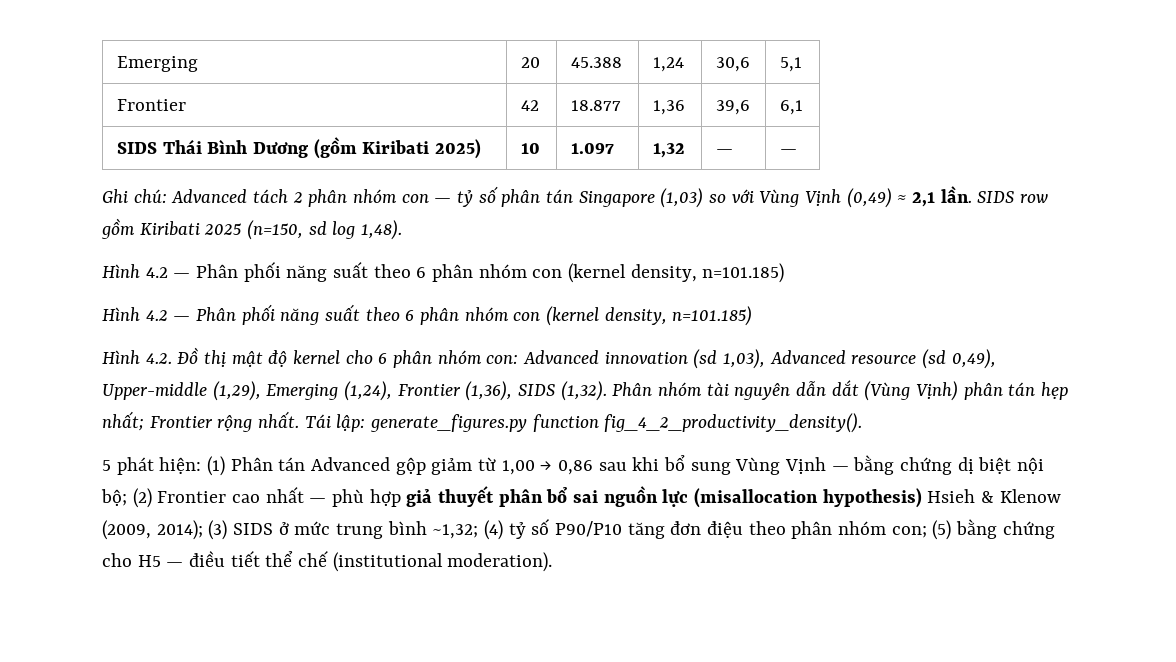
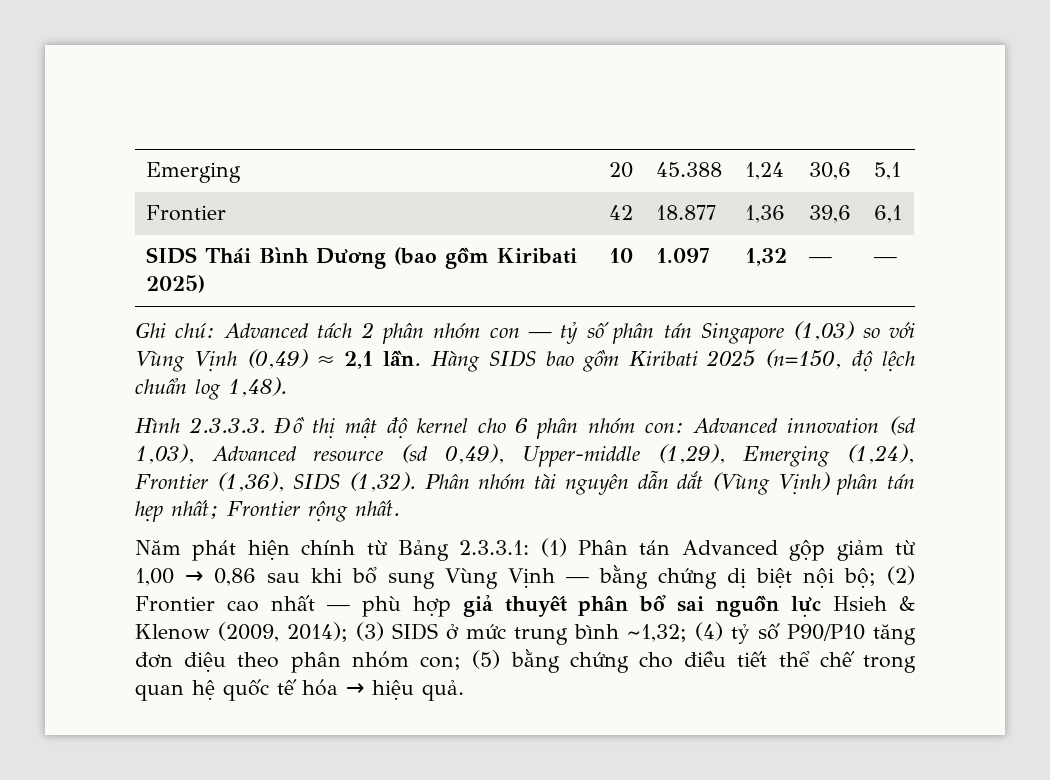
- SIDS Thái Bình Dương (gồm Kiribati 2025) | 10 | 1.097 | 1,32 | — | —
+ SIDS Thái Bình Dương (bao gồm Kiribati 2025) | 10 | 1.097 | 1,32 | — | —
- SIDS row gồm Kiribati 2025 (n=150, sd log 1,48).
- Hình 4.2 — Phân phối năng suất theo 6 phân nhóm con (kernel density, n=101.185)
- Hình 4.2 — Phân phối năng suất theo 6 phân nhóm con (kernel density, n=101.185)
- Hình 4.2. Đồ thị mật độ kernel cho 6 phân nhóm con: Advanced innovation (sd 1,03), Advanced resource (sd 0,49), Upper-middle (1,29), Emerging (1,24), Frontier (1,36), SIDS (1,32).
+ Hàng SIDS bao gồm Kiribati 2025 (n=150, độ lệch chuẩn log 1,48).
+ Hình 2.3.3.3. Đồ thị mật độ kernel cho 6 phân nhóm con: Advanced innovation (sd 1,03), Advanced resource (sd 0,49), Upper-middle (1,29), Emerging (1,24), Frontier (1,36), SIDS (1,32).
- Frontier rộng nhất. Tái lập: generate_figures.py function fig_4_2_productivity_density().
- 5 phát hiện:
+ Frontier rộng nhất.
+ Năm phát hiện chính từ Bảng 2.3.3.1:
- (2) Frontier cao nhất — phù hợp giả thuyết phân bổ sai nguồn lực (misallocation hypothesis) Hsieh & Klenow (2009, 2014);
+ (2) Frontier cao nhất — phù hợp giả thuyết phân bổ sai nguồn lực Hsieh & Klenow (2009, 2014);
- (5) bằng chứng cho H5 — điều tiết thể chế (institutional moderation).
+ (5) bằng chứng cho điều tiết thể chế trong quan hệ quốc tế hóa → hiệu quả.

